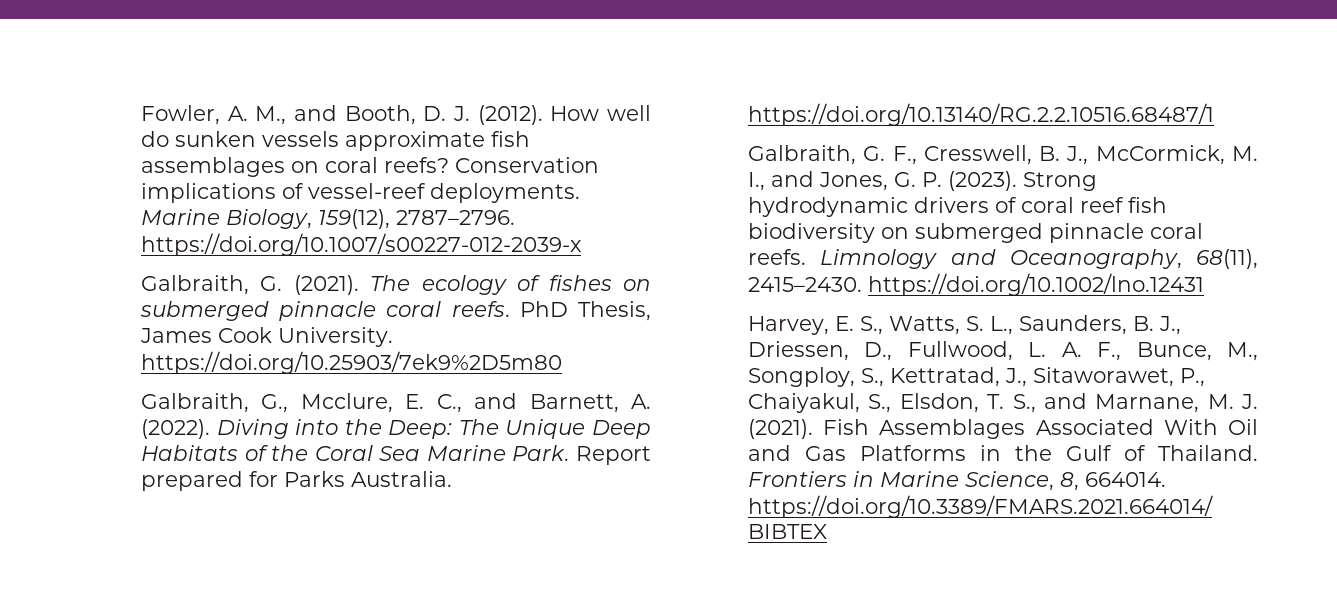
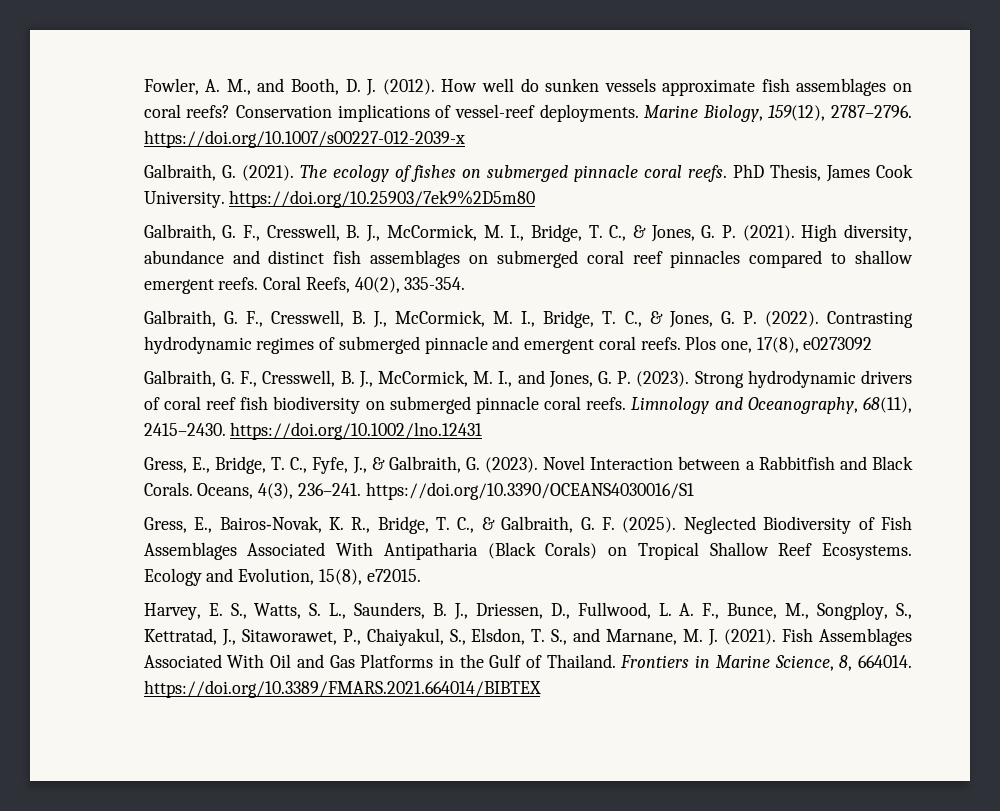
- Galbraith, G., Mcclure, E. C., and Barnett, A. (2022). Diving into the Deep: The Unique Deep Habitats of the Coral Sea Marine Park. Report prepared for Parks Australia. https://doi.org/10.13140/RG.2.2.10516.68487/1
+ Galbraith, G. F., Cresswell, B. J., McCormick, M. I., Bridge, T. C., & Jones, G. P. (2021). High diversity, abundance and distinct fish assemblages on submerged coral reef pinnacles compared to shallow emergent reefs. Coral Reefs, 40(2), 335-354.
+ Galbraith, G. F., Cresswell, B. J., McCormick, M. I., Bridge, T. C., & Jones, G. P. (2022). Contrasting hydrodynamic regimes of submerged pinnacle and emergent coral reefs. Plos one, 17(8), e0273092
+ Gress, E., Bridge, T. C., Fyfe, J., & Galbraith, G. (2023). Novel Interaction between a Rabbitfish and Black Corals. Oceans, 4(3), 236–241. https://doi.org/10.3390/OCEANS4030016/S1
+ Gress, E., Bairos‐Novak, K. R., Bridge, T. C., & Galbraith, G. F. (2025). Neglected Biodiversity of Fish Assemblages Associated With Antipatharia (Black Corals) on Tropical Shallow Reef Ecosystems. Ecology and Evolution, 15(8), e72015.

